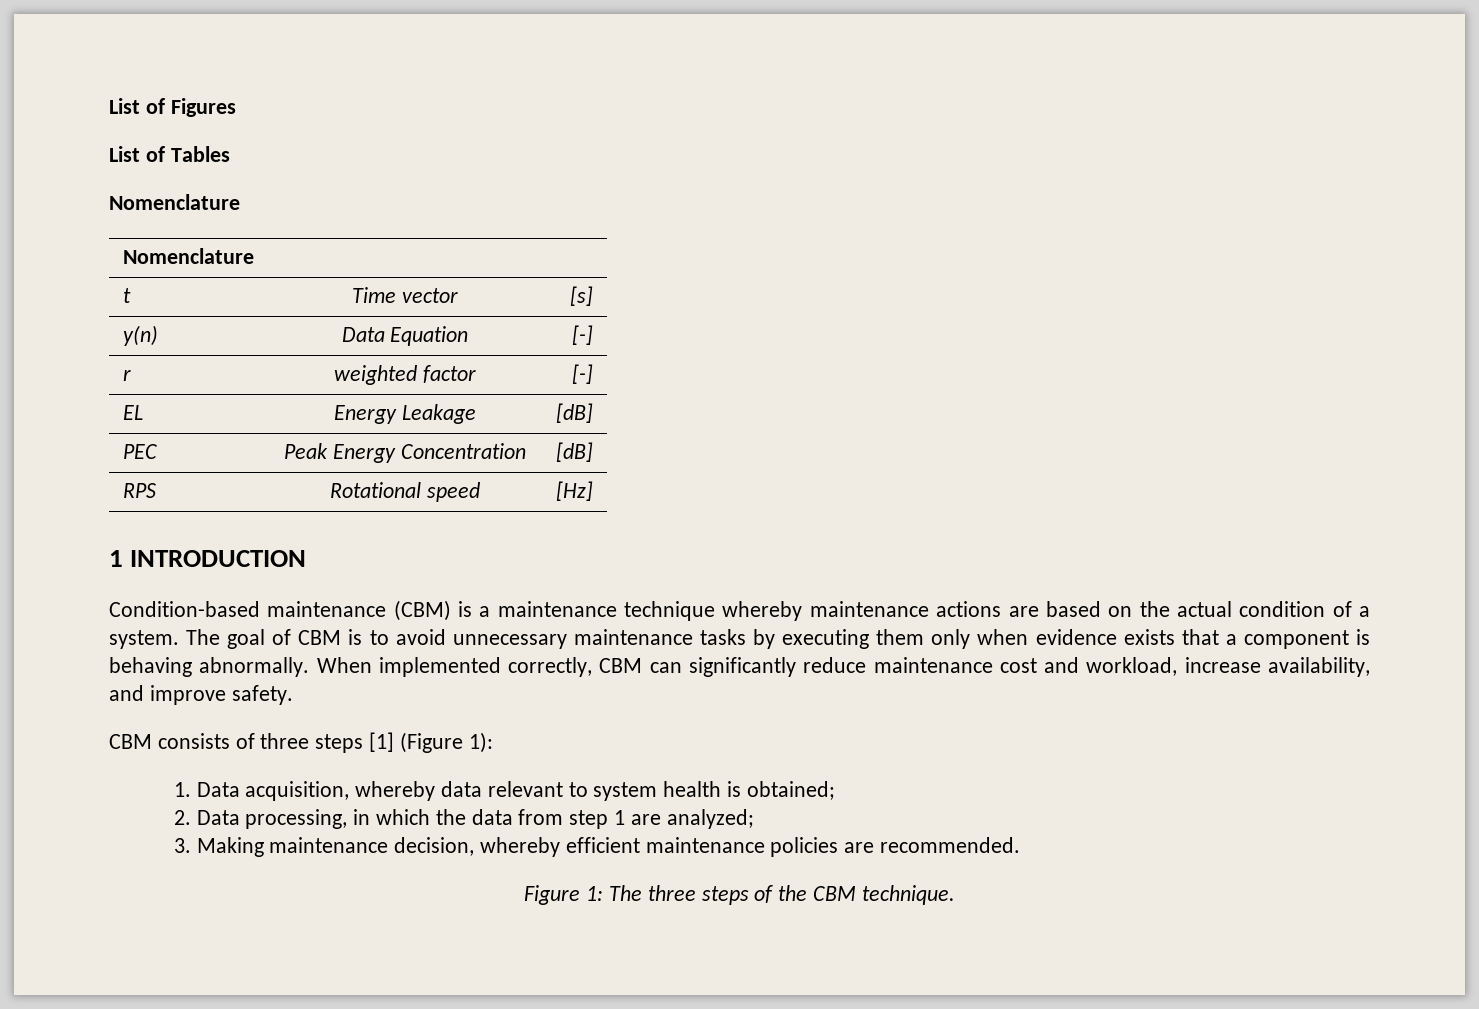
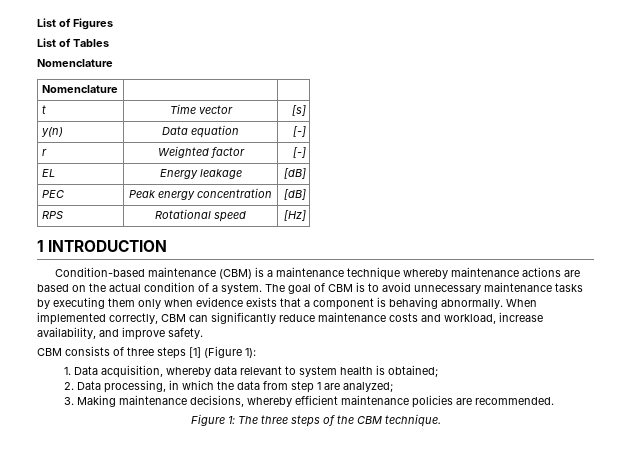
- y(n) | Data Equation | [-]
+ y(n) | Data equation | [-]
- r | weighted factor | [-]
+ r | Weighted factor | [-]
- EL | Energy Leakage | [dB]
+ EL | Energy leakage | [dB]
- PEC | Peak Energy Concentration | [dB]
+ PEC | Peak energy concentration | [dB]
- When implemented correctly, CBM can significantly reduce maintenance cost and workload, increase availability, and improve safety.
+ When implemented correctly, CBM can significantly reduce maintenance costs and workload, increase availability, and improve safety.
- 3. Making maintenance decision, whereby efficient maintenance policies are recommended.
+ 3. Making maintenance decisions, whereby efficient maintenance policies are recommended.

